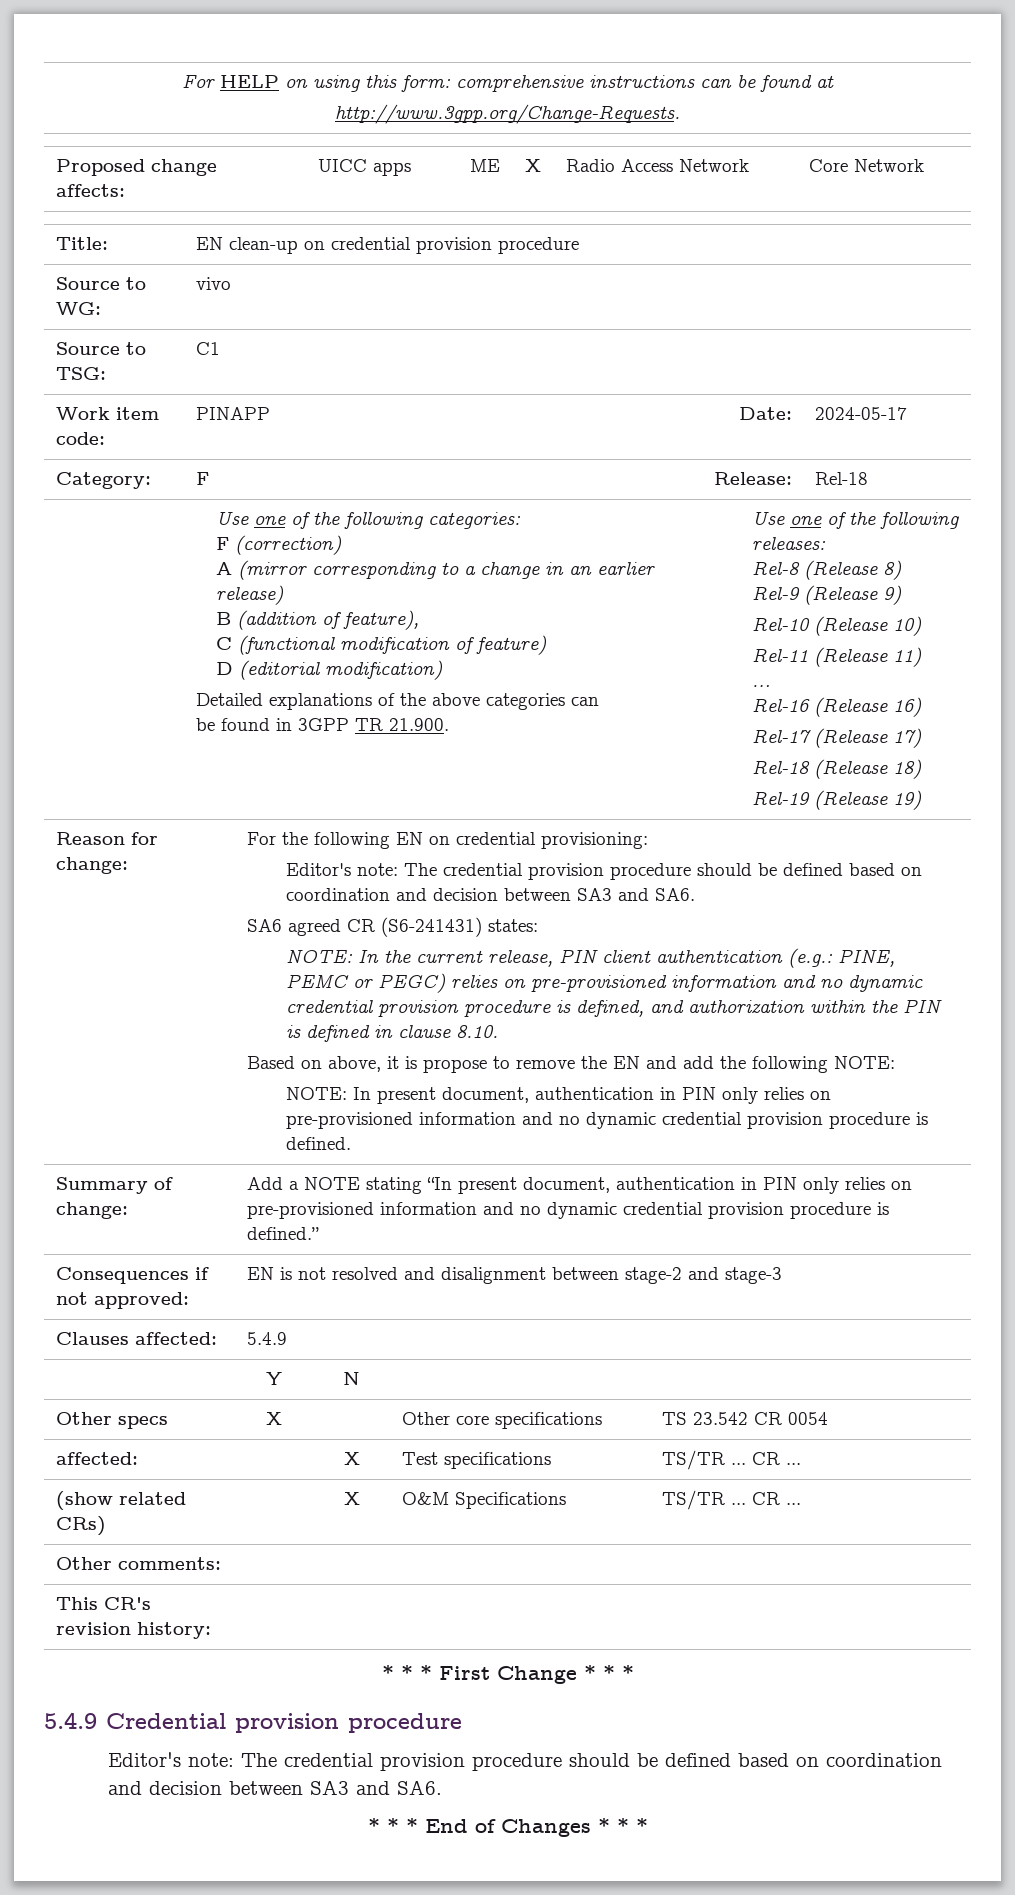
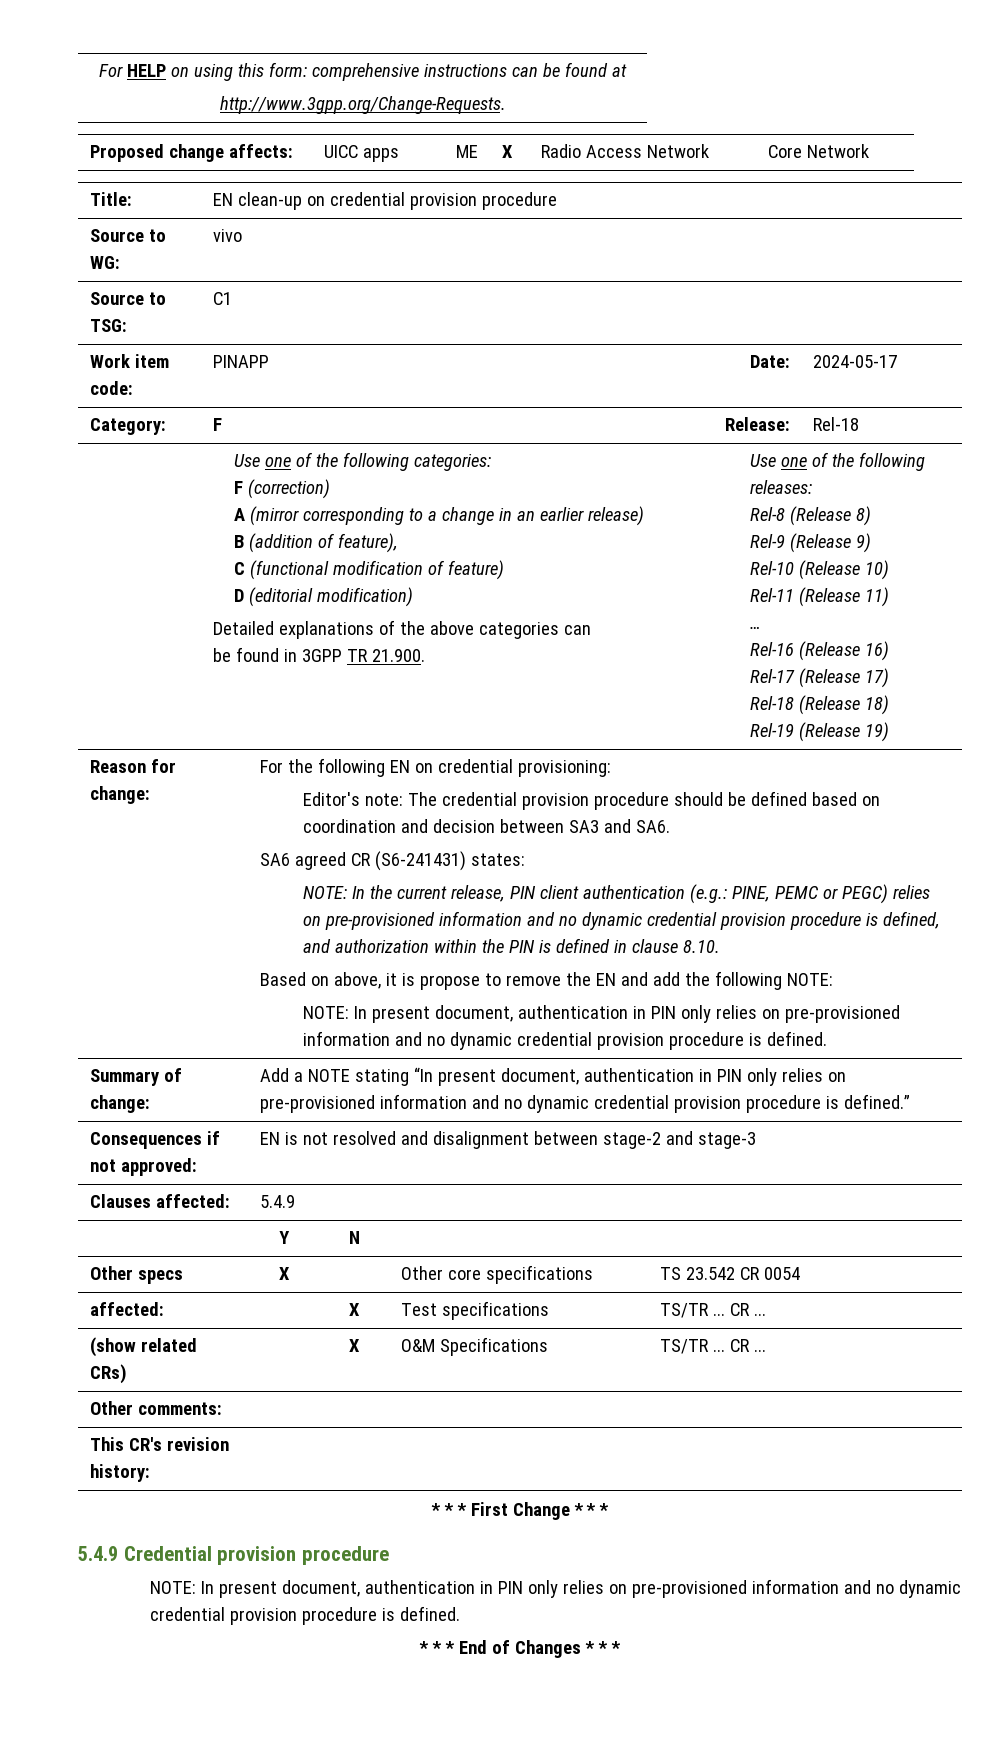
  5.4.9 Credential provision procedure
- Editor's note: The credential provision procedure should be defined based on coordination and decision between SA3 and SA6.
+ NOTE: In present document, authentication in PIN only relies on pre-provisioned information and no dynamic credential provision procedure is defined.

